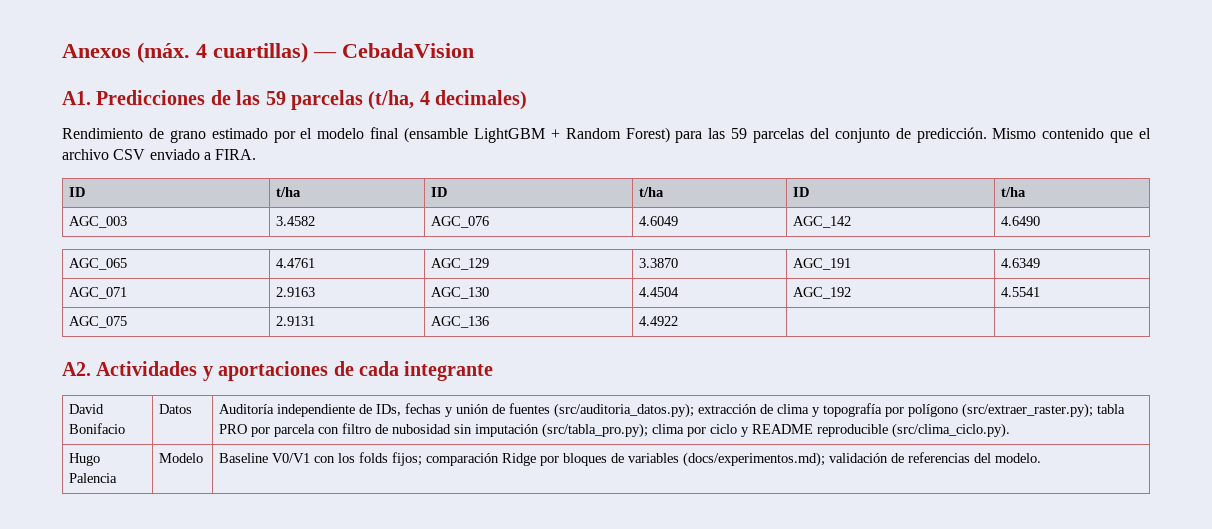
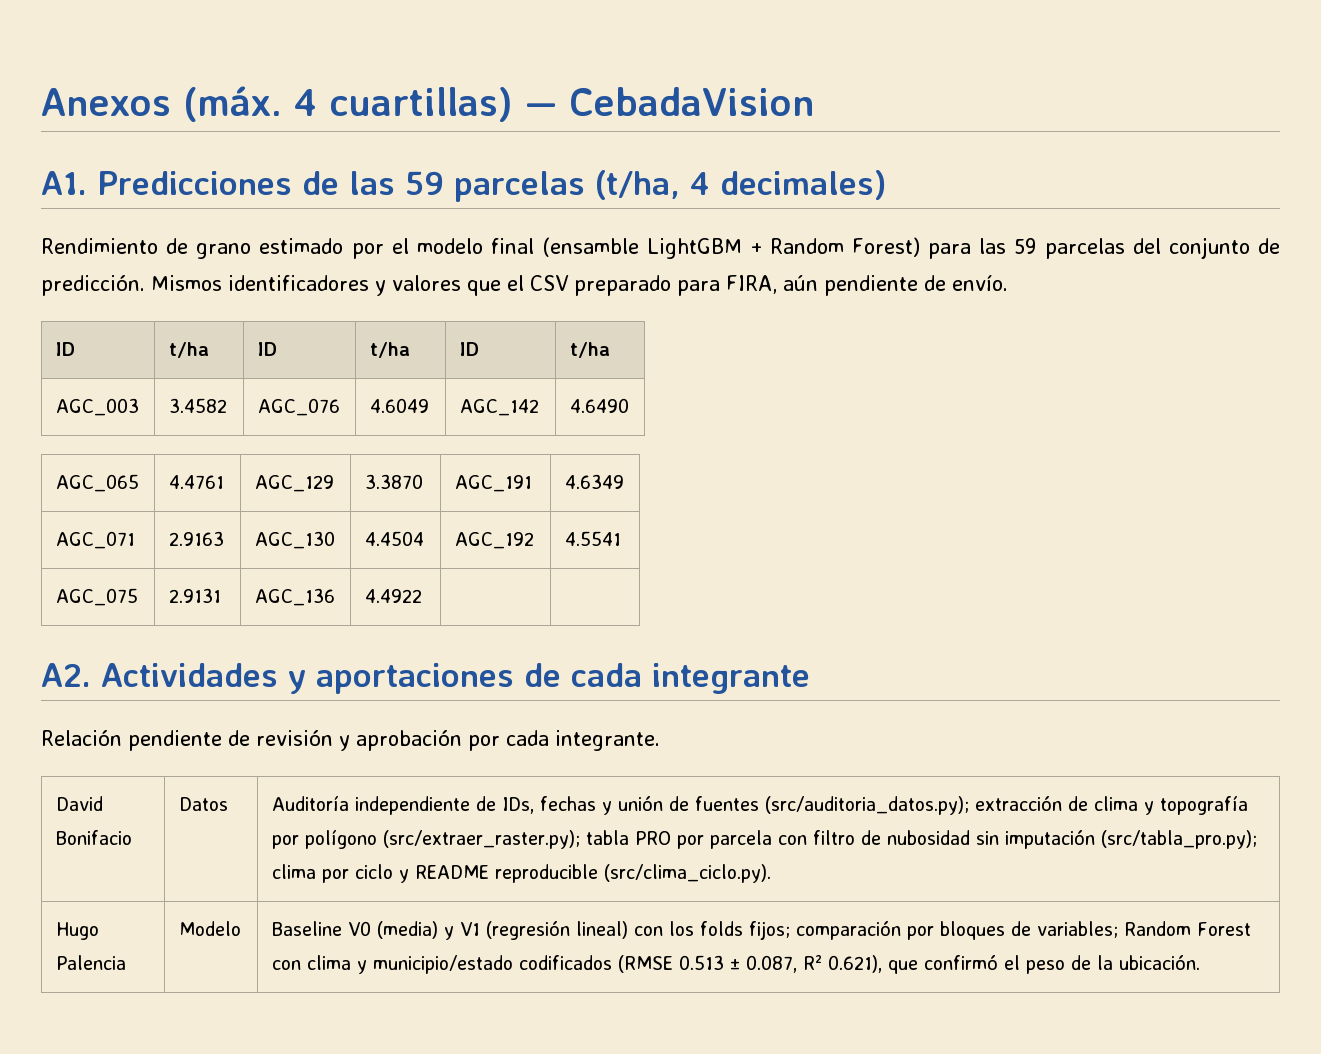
- Mismo contenido que el archivo CSV enviado a FIRA.
+ Mismos identificadores y valores que el CSV preparado para FIRA, aún pendiente de envío.
+ Relación pendiente de revisión y aprobación por cada integrante.
- Hugo Palencia | Modelo | Baseline V0/V1 con los folds fijos; comparación Ridge por bloques de variables (docs/experimentos.md); validación de referencias del modelo.
+ Hugo Palencia | Modelo | Baseline V0 (media) y V1 (regresión lineal) con los folds fijos; comparación por bloques de variables; Random Forest con clima y municipio/estado codificados (RMSE 0.513 ± 0.087, R² 0.621), que confirmó el peso de la ubicación.

